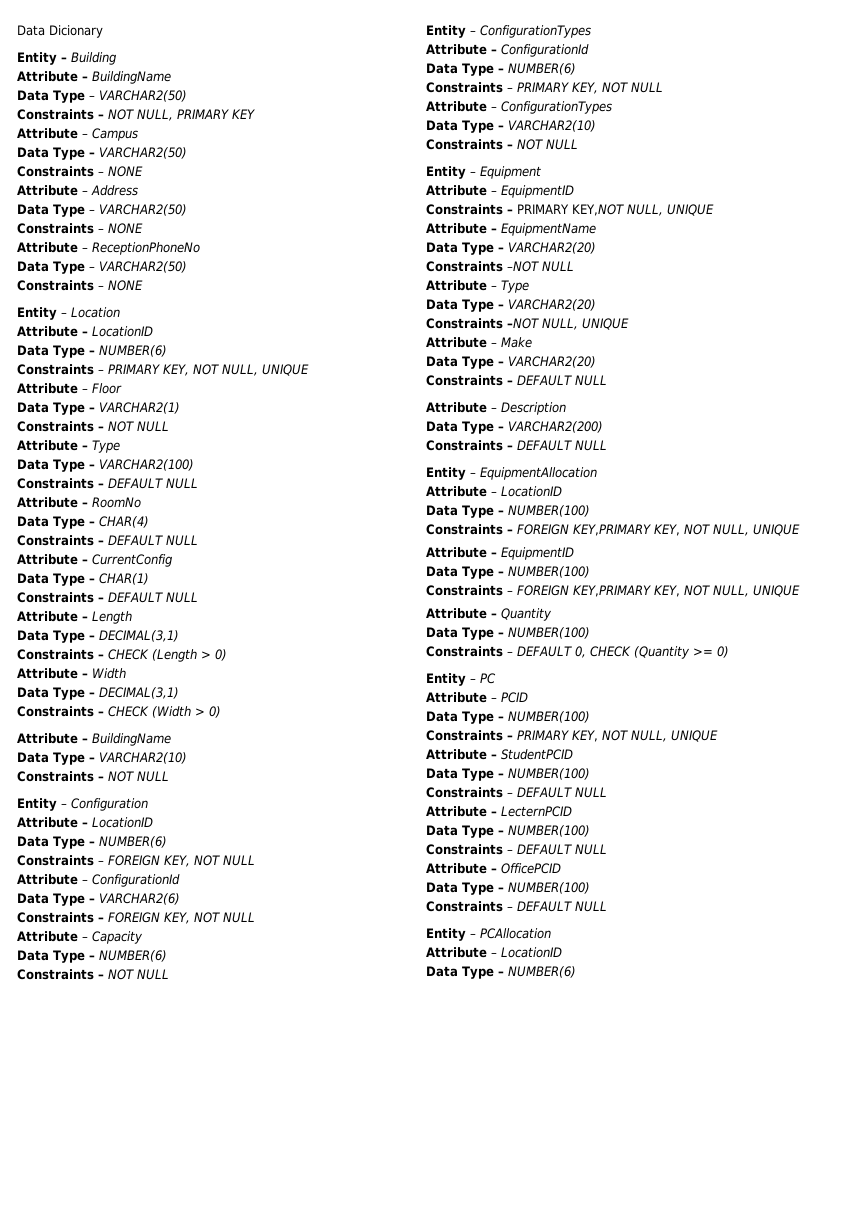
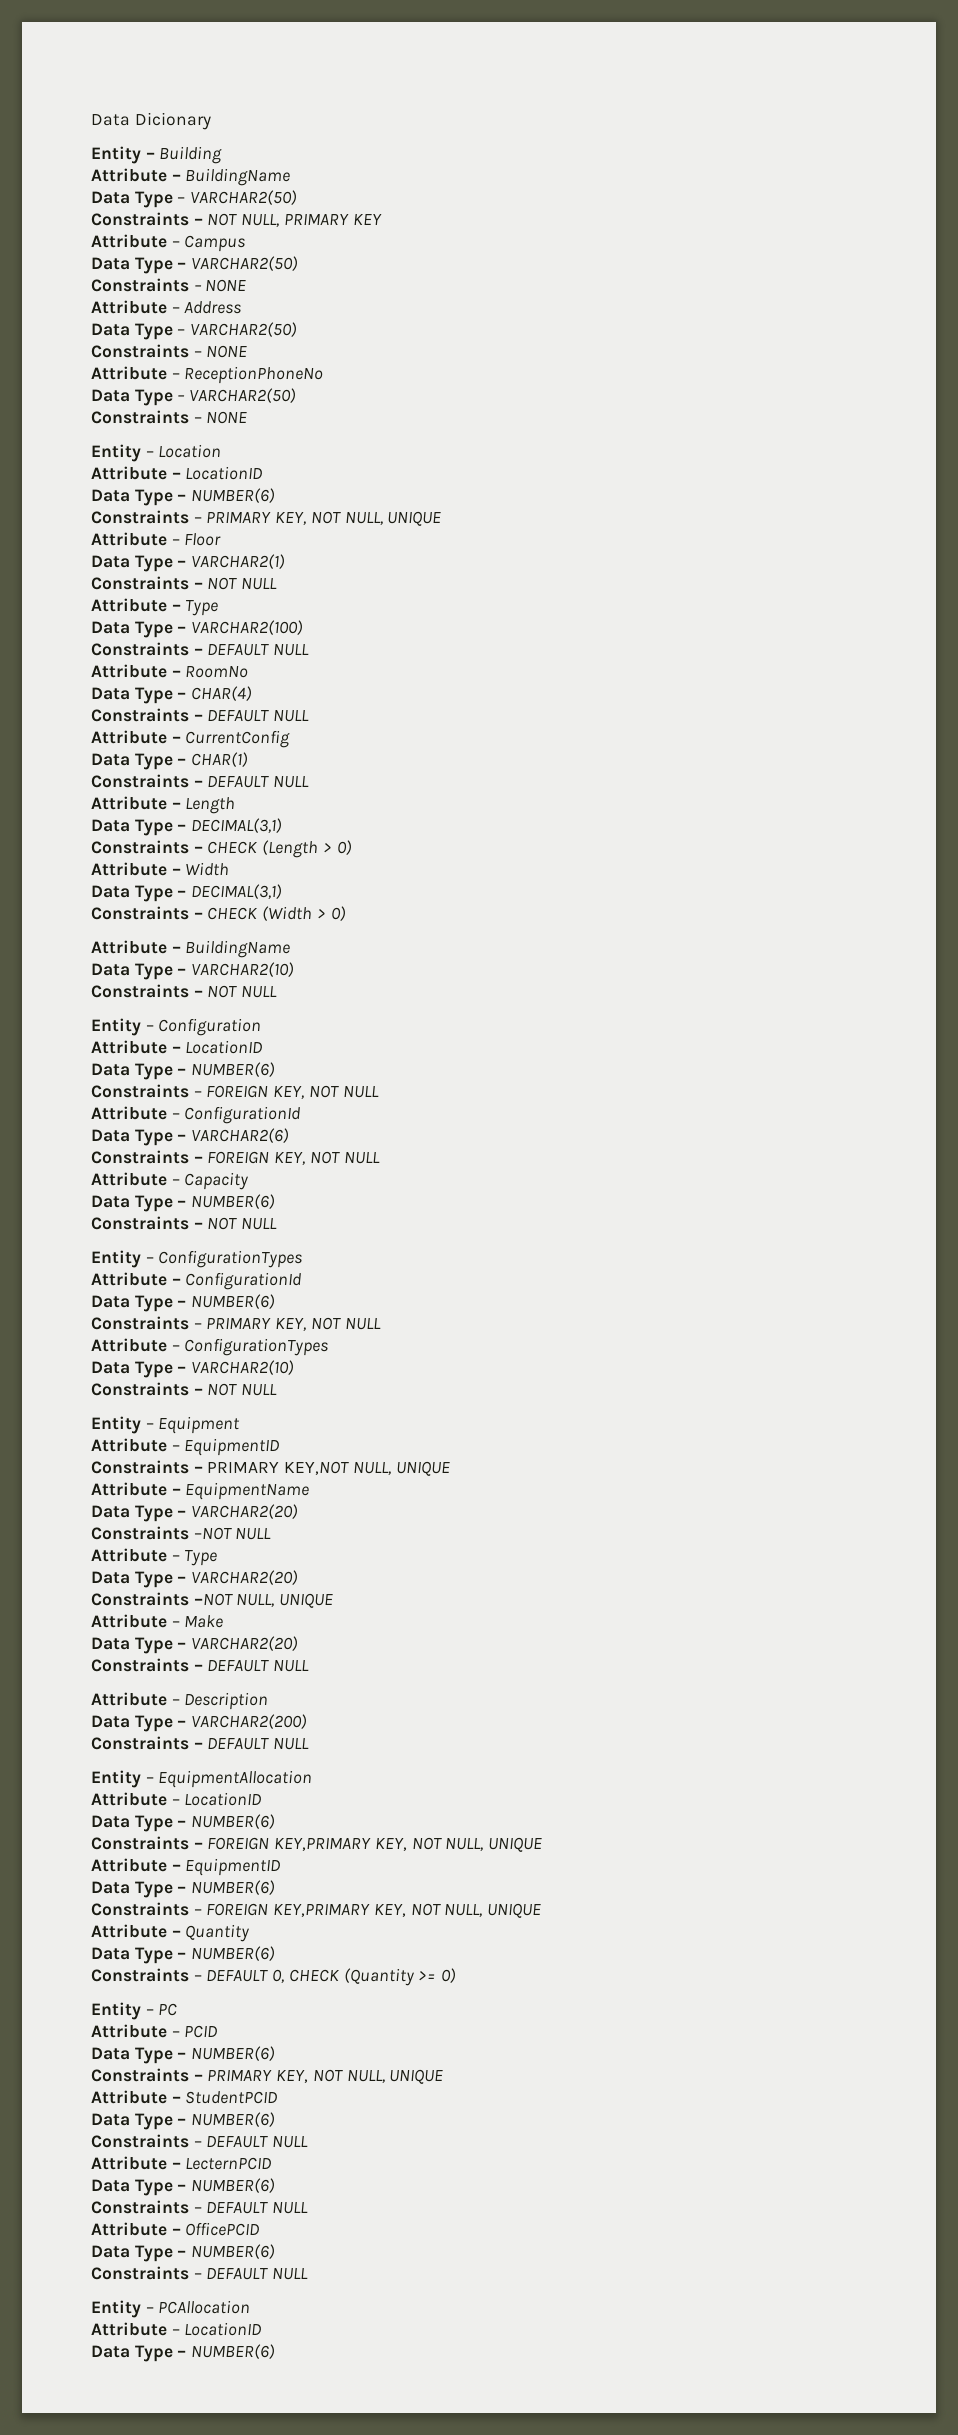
  Entity – EquipmentAllocation
  Attribute – LocationID
- Data Type – NUMBER(100)
+ Data Type – NUMBER(6)
  Constraints – FOREIGN KEY,PRIMARY KEY, NOT NULL, UNIQUE
  Attribute – EquipmentID
- Data Type – NUMBER(100)
+ Data Type – NUMBER(6)
  Attribute – Quantity
- Data Type – NUMBER(100)
+ Data Type – NUMBER(6)
  Attribute – PCID
- Data Type – NUMBER(100)
+ Data Type – NUMBER(6)
  Attribute – StudentPCID
- Data Type – NUMBER(100)
+ Data Type – NUMBER(6)
  Attribute – LecternPCID
- Data Type – NUMBER(100)
+ Data Type – NUMBER(6)
  Attribute – OfficePCID
- Data Type – NUMBER(100)
+ Data Type – NUMBER(6)

